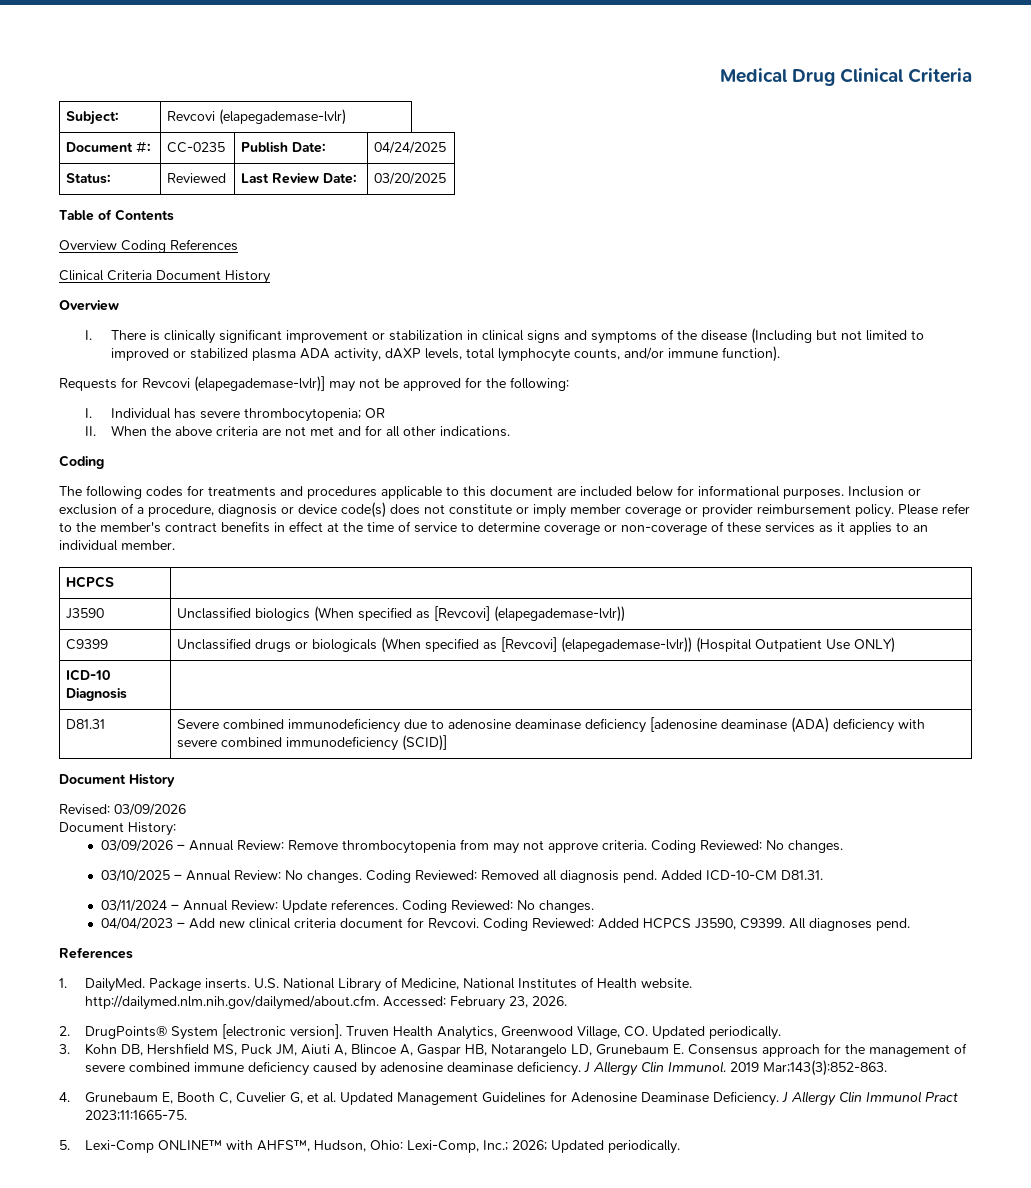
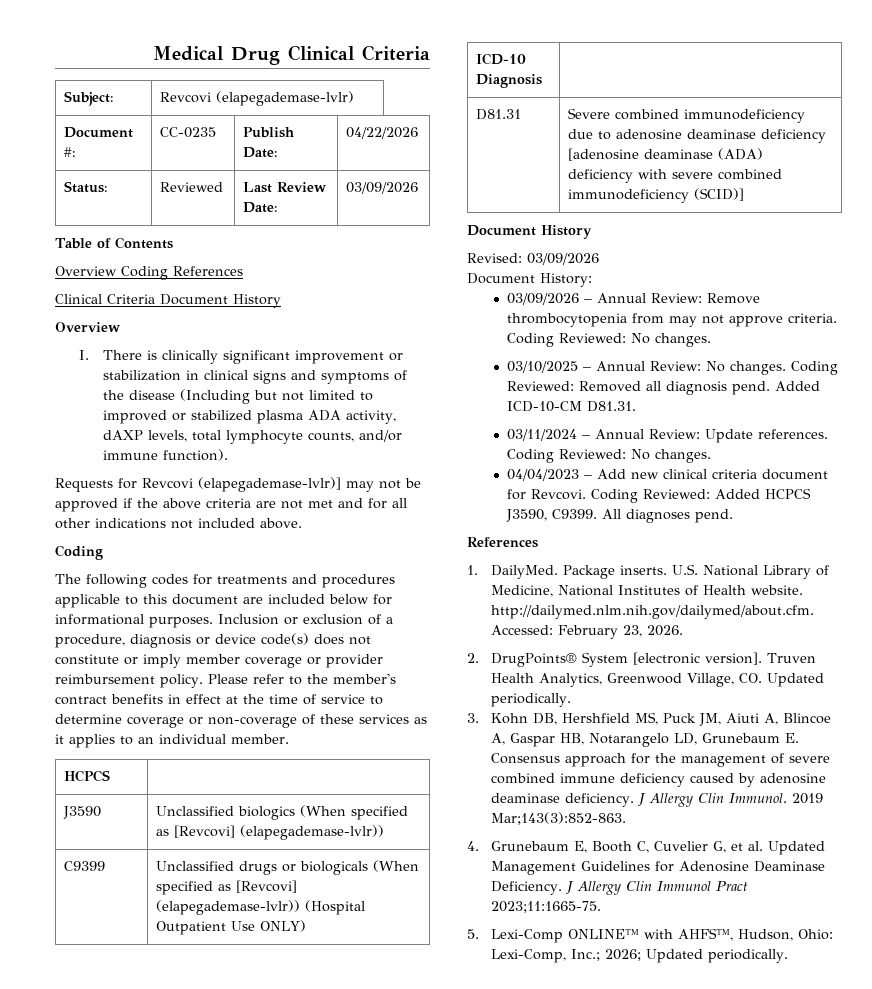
- Document #: | CC-0235 | Publish Date: | 04/24/2025
+ Document #: | CC-0235 | Publish Date: | 04/22/2026
- Status: | Reviewed | Last Review Date: | 03/20/2025
+ Status: | Reviewed | Last Review Date: | 03/09/2026
- Requests for Revcovi (elapegademase-lvlr)] may not be approved for the following:
- I. Individual has severe thrombocytopenia; OR
- II. When the above criteria are not met and for all other indications.
+ Requests for Revcovi (elapegademase-lvlr)] may not be approved if the above criteria are not met and for all other indications not included above.

